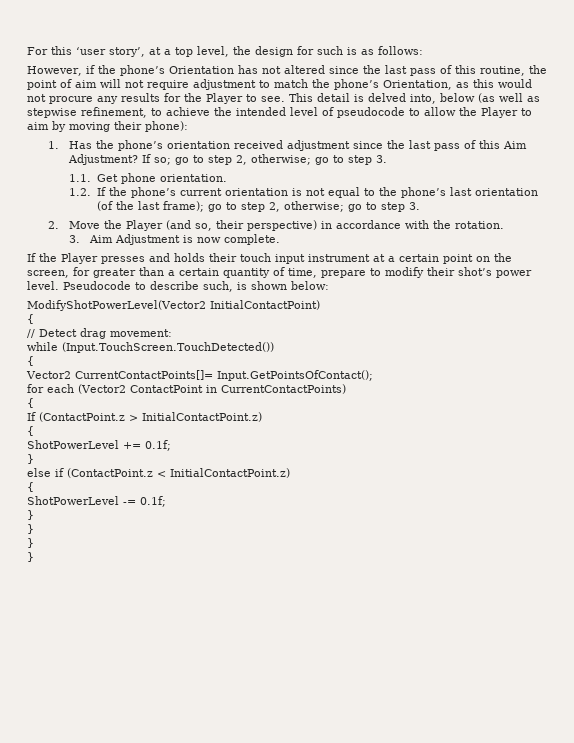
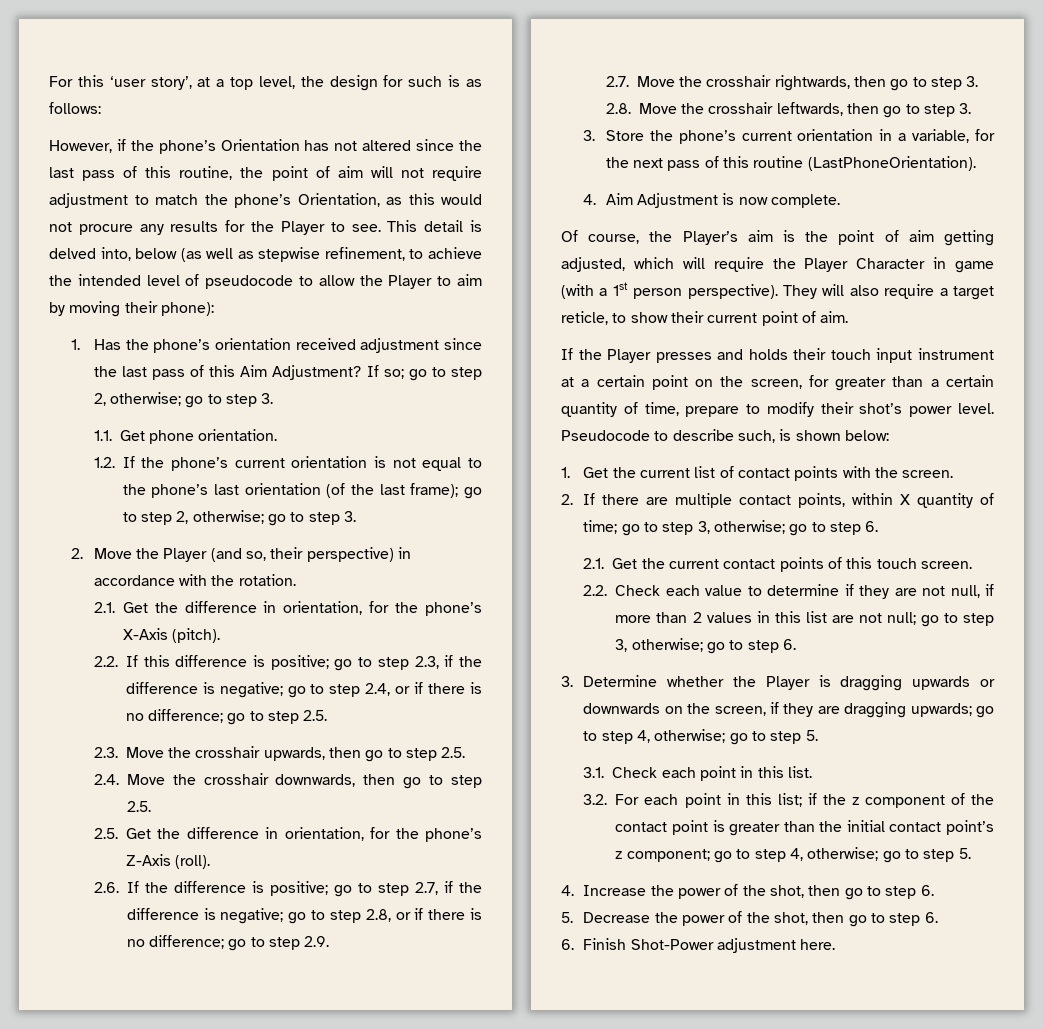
- 3. Aim Adjustment is now complete.
+ 2.1. Get the difference in orientation, for the phone’s X-Axis (pitch).
+ 2.2. If this difference is positive; go to step 2.3, if the difference is negative; go to step 2.4, or if there is no difference; go to step 2.5.
+ 2.3. Move the crosshair upwards, then go to step 2.5.
+ 2.4. Move the crosshair downwards, then go to step 2.5.
+ 2.5. Get the difference in orientation, for the phone’s Z-Axis (roll).
+ 2.6. If the difference is positive; go to step 2.7, if the difference is negative; go to step 2.8, or if there is no difference; go to step 2.9.
+ 2.7. Move the crosshair rightwards, then go to step 3.
+ 2.8. Move the crosshair leftwards, then go to step 3.
+ 3. Store the phone’s current orientation in a variable, for the next pass of this routine (LastPhoneOrientation).
+ 4. Aim Adjustment is now complete.
+ Of course, the Player’s aim is the point of aim getting adjusted, which will require the Player Character in game (with a 1st person perspective). They will also require a target reticle, to show their current point of aim.
- ModifyShotPowerLevel(Vector2 InitialContactPoint)
- {
- // Detect drag movement:
- while (Input.TouchScreen.TouchDetected())
- {
- Vector2 CurrentContactPoints[]= Input.GetPointsOfContact();
- for each (Vector2 ContactPoint in CurrentContactPoints)
- {
- If (ContactPoint.z > InitialContactPoint.z)
- {
- ShotPowerLevel += 0.1f;
- }
- else if (ContactPoint.z < InitialContactPoint.z)
- {
- ShotPowerLevel -= 0.1f;
- }
- }
- }
- }
+ 1. Get the current list of contact points with the screen.
+ 2. If there are multiple contact points, within X quantity of time; go to step 3, otherwise; go to step 6.
+ 2.1. Get the current contact points of this touch screen.
+ 2.2. Check each value to determine if they are not null, if more than 2 values in this list are not null; go to step 3, otherwise; go to step 6.
+ 3. Determine whether the Player is dragging upwards or downwards on the screen, if they are dragging upwards; go to step 4, otherwise; go to step 5.
+ 3.1. Check each point in this list.
+ 3.2. For each point in this list; if the z component of the contact point is greater than the initial contact point’s z component; go to step 4, otherwise; go to step 5.
+ 4. Increase the power of the shot, then go to step 6.
+ 5. Decrease the power of the shot, then go to step 6.
+ 6. Finish Shot-Power adjustment here.

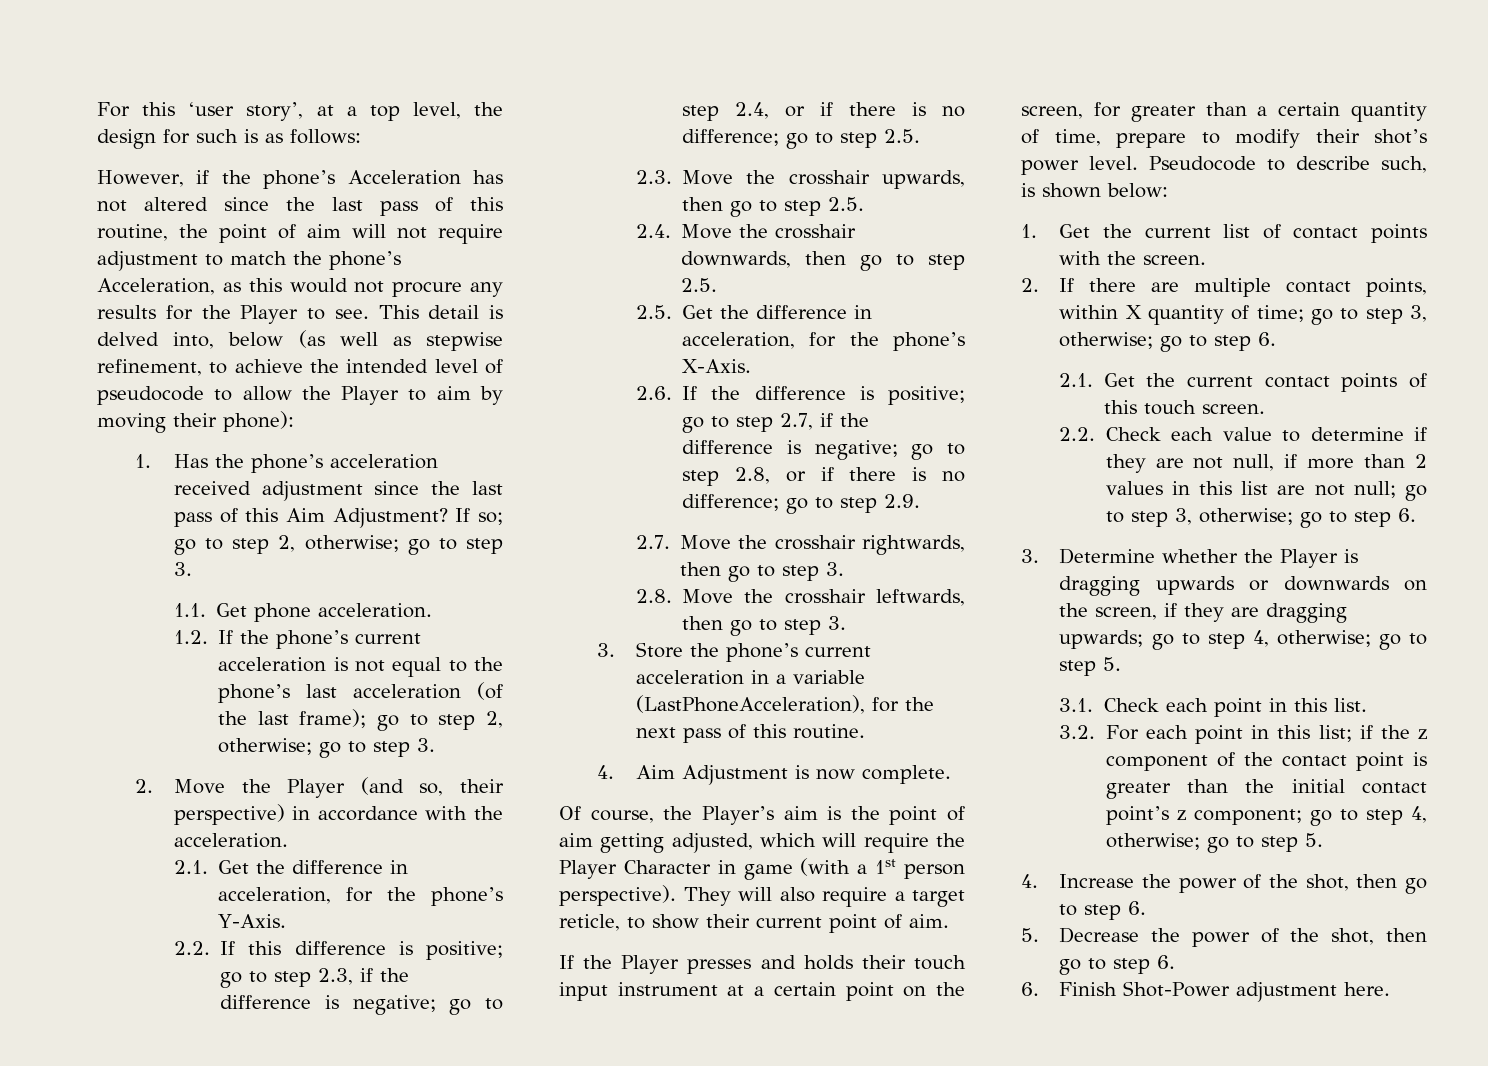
- However, if the phone’s Orientation has not altered since the last pass of this routine, the point of aim will not require adjustment to match the phone’s Orientation, as this would not procure any results for the Player to see.
+ However, if the phone’s Acceleration has not altered since the last pass of this routine, the point of aim will not require adjustment to match the phone’s Acceleration, as this would not procure any results for the Player to see.
- 1. Has the phone’s orientation received adjustment since the last pass of this Aim Adjustment?
+ 1. Has the phone’s acceleration received adjustment since the last pass of this Aim Adjustment?
- 1.1. Get phone orientation.
+ 1.1. Get phone acceleration.
- 1.2. If the phone’s current orientation is not equal to the phone’s last orientation (of the last frame); go to step 2, otherwise; go to step 3.
+ 1.2. If the phone’s current acceleration is not equal to the phone’s last acceleration (of the last frame); go to step 2, otherwise; go to step 3.
- 2. Move the Player (and so, their perspective) in accordance with the rotation.
+ 2. Move the Player (and so, their perspective) in accordance with the acceleration.
- 2.1. Get the difference in orientation, for the phone’s X-Axis (pitch).
+ 2.1. Get the difference in acceleration, for the phone’s Y-Axis.
- 2.5. Get the difference in orientation, for the phone’s Z-Axis (roll).
+ 2.5. Get the difference in acceleration, for the phone’s X-Axis.
- 3. Store the phone’s current orientation in a variable, for the next pass of this routine (LastPhoneOrientation).
+ 3. Store the phone’s current acceleration in a variable (LastPhoneAcceleration), for the next pass of this routine.

